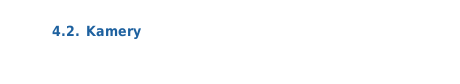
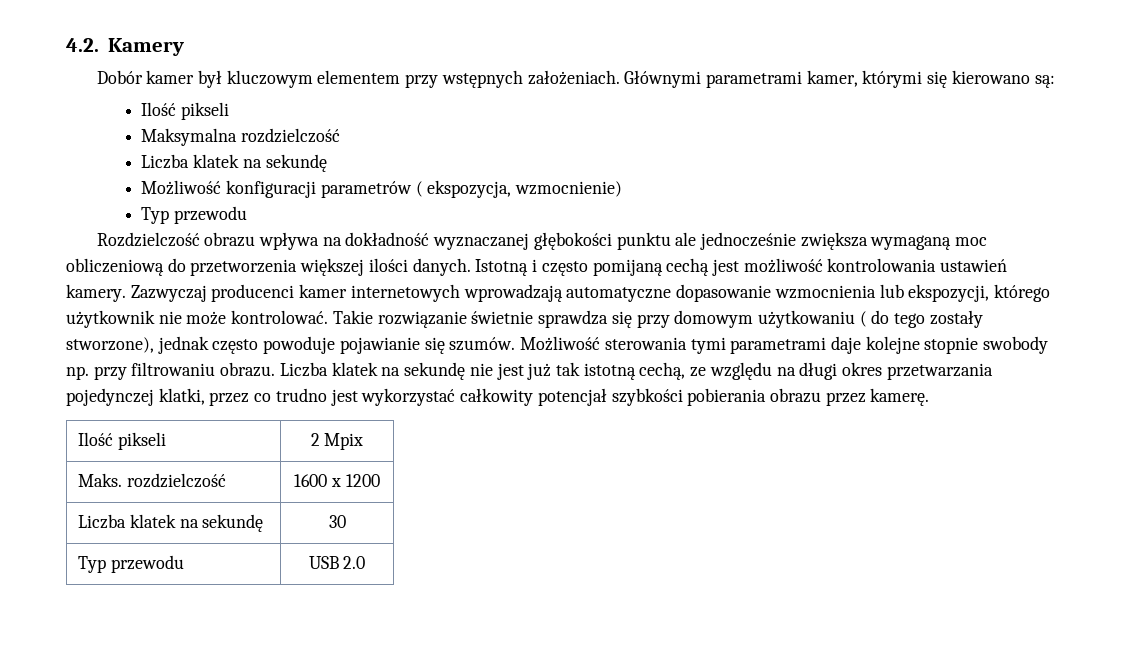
+ Dobór kamer był kluczowym elementem przy wstępnych założeniach. Głównymi parametrami kamer, którymi się kierowano są:
+ Ilość pikseli
+ Maksymalna rozdzielczość
+ Liczba klatek na sekundę
+ Możliwość konfiguracji parametrów ( ekspozycja, wzmocnienie)
+ Typ przewodu
+ Rozdzielczość obrazu wpływa na dokładność wyznaczanej głębokości punktu ale jednocześnie zwiększa wymaganą moc obliczeniową do przetworzenia większej ilości danych. Istotną i często pomijaną cechą jest możliwość kontrolowania ustawień kamery. Zazwyczaj producenci kamer internetowych wprowadzają automatyczne dopasowanie wzmocnienia lub ekspozycji, którego użytkownik nie może kontrolować. Takie rozwiązanie świetnie sprawdza się przy domowym użytkowaniu ( do tego zostały stworzone), jednak często powoduje pojawianie się szumów. Możliwość sterowania tymi parametrami daje kolejne stopnie swobody np. przy filtrowaniu obrazu. Liczba klatek na sekundę nie jest już tak istotną cechą, ze względu na długi okres przetwarzania pojedynczej klatki, przez co trudno jest wykorzystać całkowity potencjał szybkości pobierania obrazu przez kamerę.
+ Ilość pikseli | 2 Mpix
+ Maks. rozdzielczość | 1600 x 1200
+ Liczba klatek na sekundę | 30
+ Typ przewodu | USB 2.0

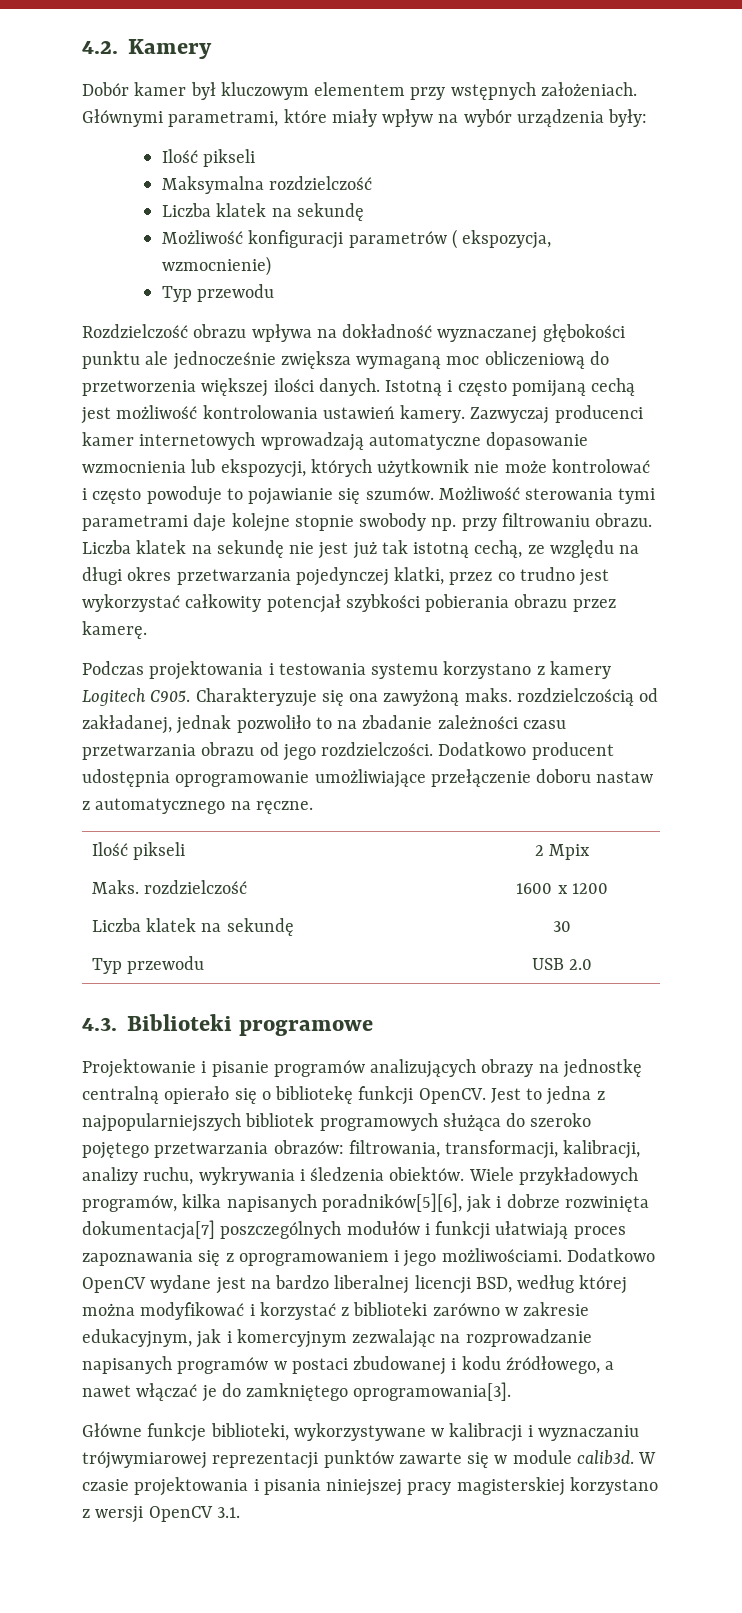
- Głównymi parametrami kamer, którymi się kierowano są:
+ Głównymi parametrami, które miały wpływ na wybór urządzenia były:
- Zazwyczaj producenci kamer internetowych wprowadzają automatyczne dopasowanie wzmocnienia lub ekspozycji, którego użytkownik nie może kontrolować. Takie rozwiązanie świetnie sprawdza się przy domowym użytkowaniu ( do tego zostały stworzone), jednak często powoduje pojawianie się szumów.
+ Zazwyczaj producenci kamer internetowych wprowadzają automatyczne dopasowanie wzmocnienia lub ekspozycji, których użytkownik nie może kontrolować i często powoduje to pojawianie się szumów.
+ Podczas projektowania i testowania systemu korzystano z kamery Logitech C905. Charakteryzuje się ona zawyżoną maks. rozdzielczością od zakładanej, jednak pozwoliło to na zbadanie zależności czasu przetwarzania obrazu od jego rozdzielczości. Dodatkowo producent udostępnia oprogramowanie umożliwiające przełączenie doboru nastaw z automatycznego na ręczne.
+ 4.3. Biblioteki programowe
+ Projektowanie i pisanie programów analizujących obrazy na jednostkę centralną opierało się o bibliotekę funkcji OpenCV. Jest to jedna z najpopularniejszych bibliotek programowych służąca do szeroko pojętego przetwarzania obrazów: filtrowania, transformacji, kalibracji, analizy ruchu, wykrywania i śledzenia obiektów. Wiele przykładowych programów, kilka napisanych poradników[5][6], jak i dobrze rozwinięta dokumentacja[7] poszczególnych modułów i funkcji ułatwiają proces zapoznawania się z oprogramowaniem i jego możliwościami. Dodatkowo OpenCV wydane jest na bardzo liberalnej licencji BSD, według której można modyfikować i korzystać z biblioteki zarówno w zakresie edukacyjnym, jak i komercyjnym zezwalając na rozprowadzanie napisanych programów w postaci zbudowanej i kodu źródłowego, a nawet włączać je do zamkniętego oprogramowania[3].
+ Główne funkcje biblioteki, wykorzystywane w kalibracji i wyznaczaniu trójwymiarowej reprezentacji punktów zawarte się w module calib3d. W czasie projektowania i pisania niniejszej pracy magisterskiej korzystano z wersji OpenCV 3.1.

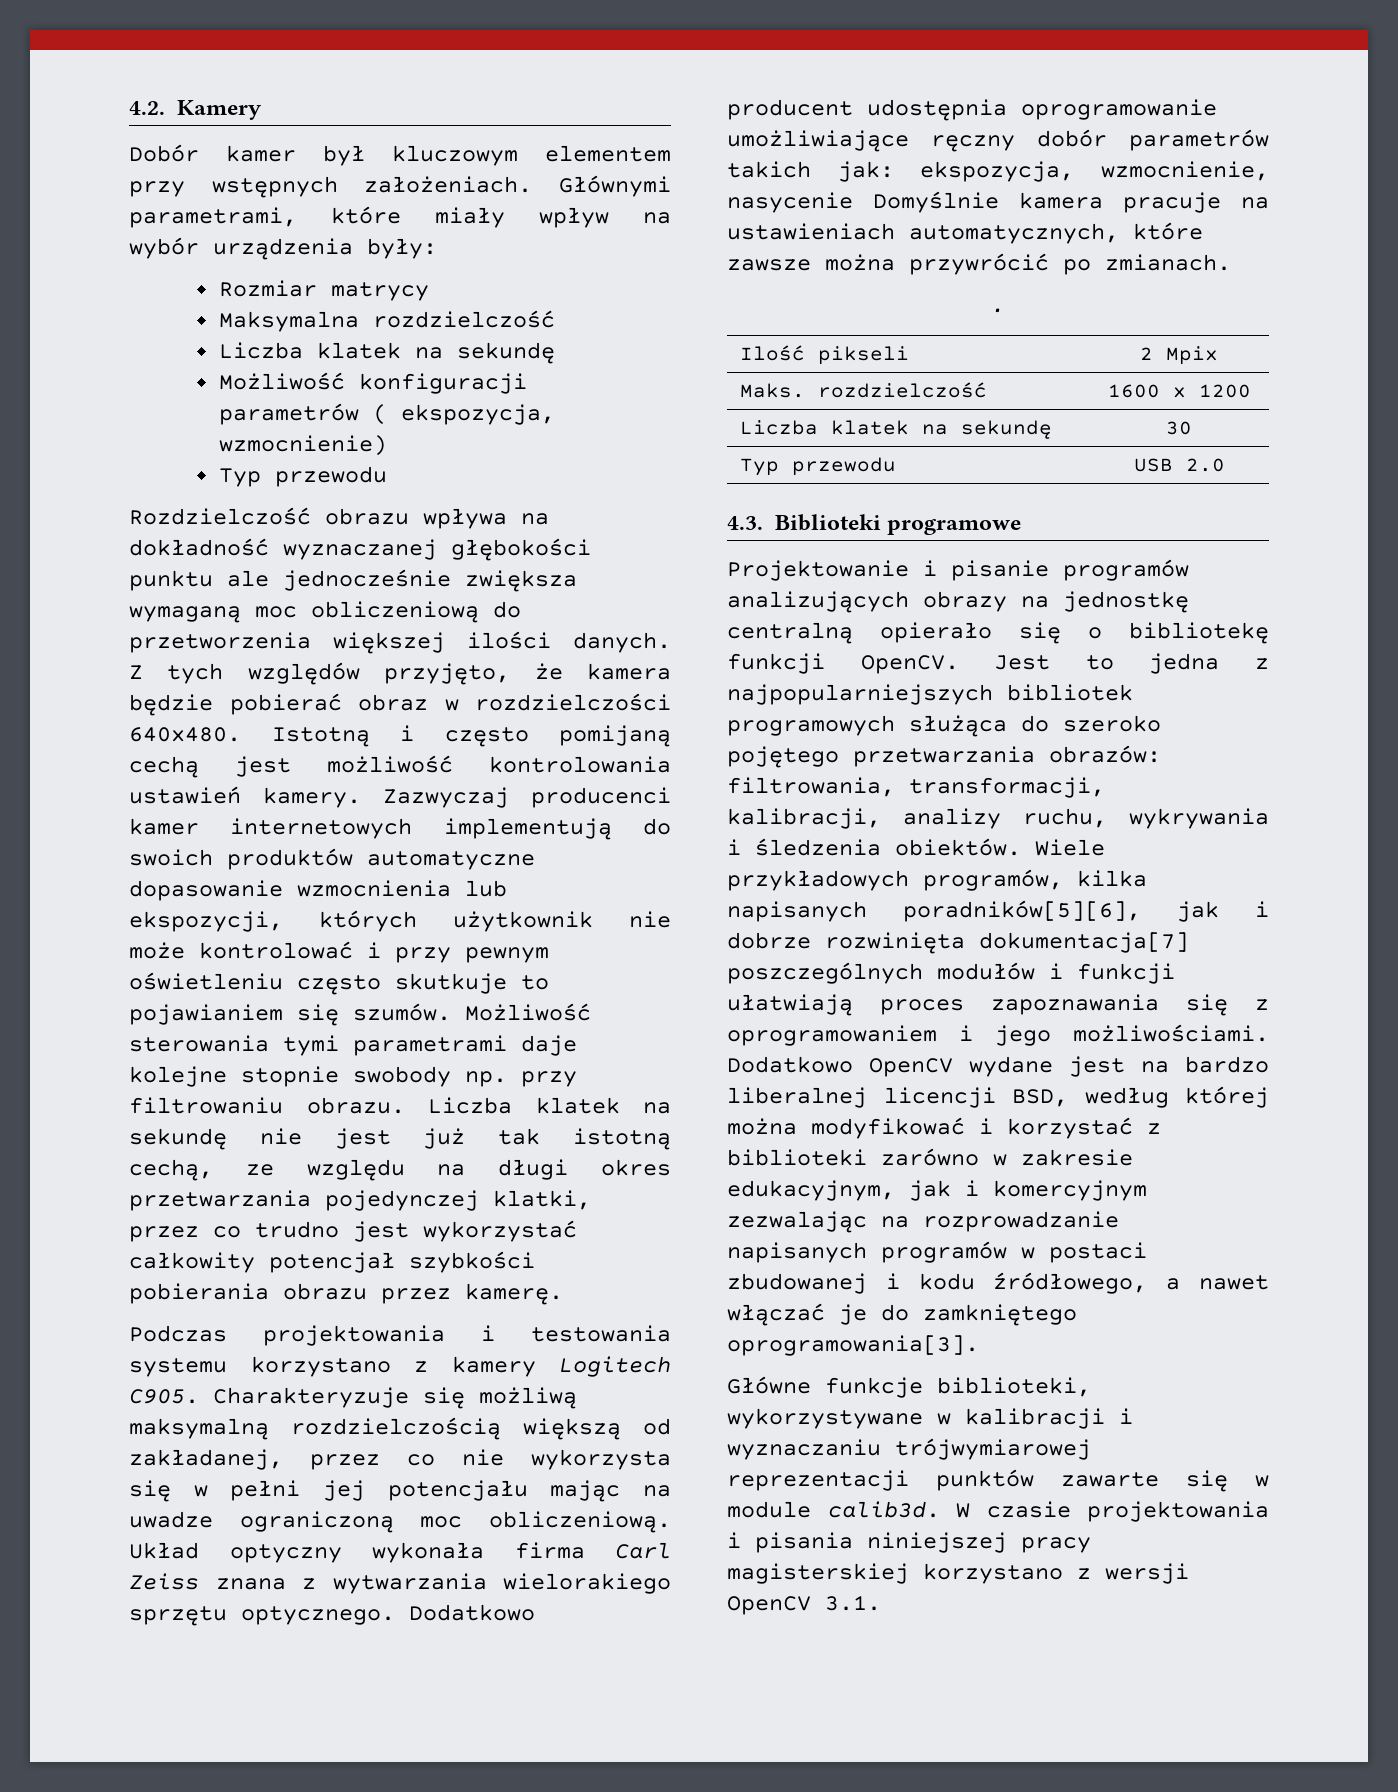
  Głównymi parametrami, które miały wpływ na wybór urządzenia były:
- Ilość pikseli
+ Rozmiar matrycy
+ Z tych względów przyjęto, że kamera będzie pobierać obraz w rozdzielczości 640x480.
- Zazwyczaj producenci kamer internetowych wprowadzają automatyczne dopasowanie wzmocnienia lub ekspozycji, których użytkownik nie może kontrolować i często powoduje to pojawianie się szumów.
+ Zazwyczaj producenci kamer internetowych implementują do swoich produktów automatyczne dopasowanie wzmocnienia lub ekspozycji, których użytkownik nie może kontrolować i przy pewnym oświetleniu często skutkuje to pojawianiem się szumów.
- Charakteryzuje się ona zawyżoną maks. rozdzielczością od zakładanej, jednak pozwoliło to na zbadanie zależności czasu przetwarzania obrazu od jego rozdzielczości.
+ Charakteryzuje się możliwą maksymalną rozdzielczością większą od zakładanej, przez co nie wykorzysta się w pełni jej potencjału mając na uwadze ograniczoną moc obliczeniową. Układ optyczny wykonała firma Carl Zeiss znana z wytwarzania wielorakiego sprzętu optycznego.
- Dodatkowo producent udostępnia oprogramowanie umożliwiające przełączenie doboru nastaw z automatycznego na ręczne.
+ Dodatkowo producent udostępnia oprogramowanie umożliwiające ręczny dobór parametrów takich jak: ekspozycja, wzmocnienie, nasycenie Domyślnie kamera pracuje na ustawieniach automatycznych, które zawsze można przywrócić po zmianach.
+ .

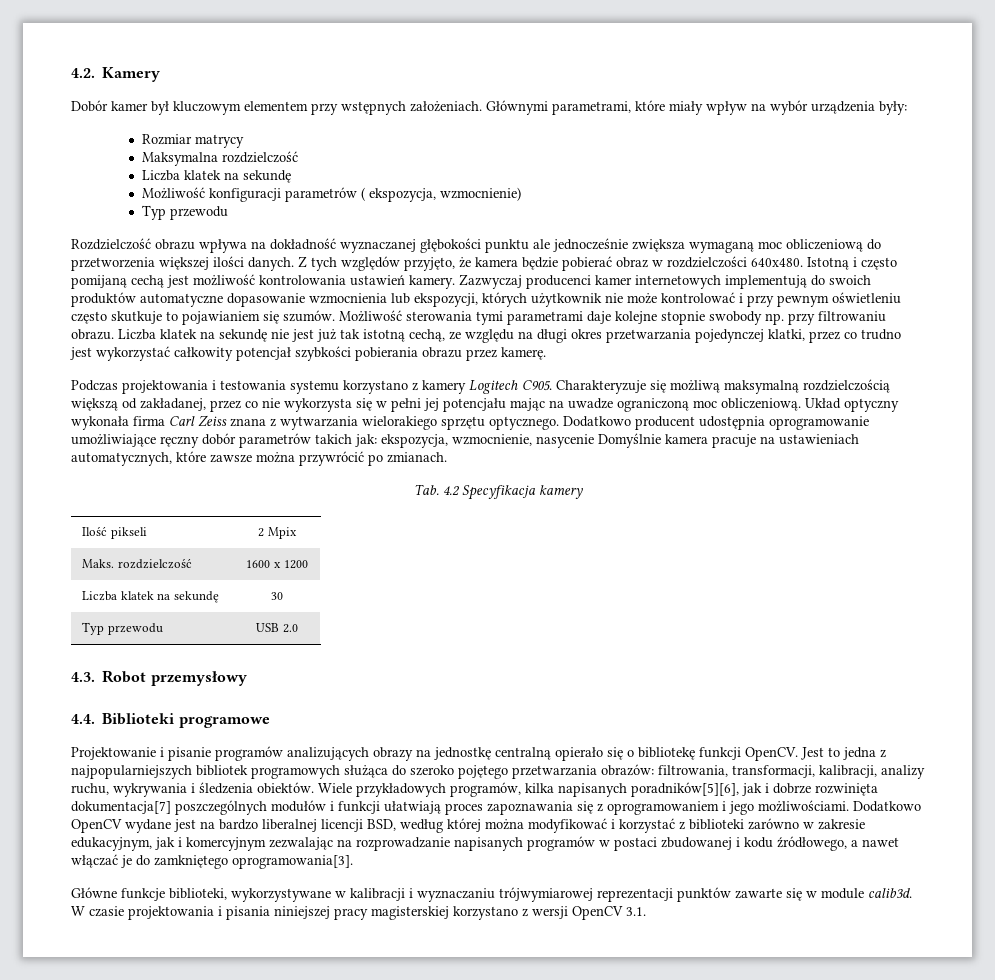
- .
+ Tab. 4.2 Specyfikacja kamery
- 4.3. Biblioteki programowe
+ 4.3. Robot przemysłowy
+ 4.4. Biblioteki programowe

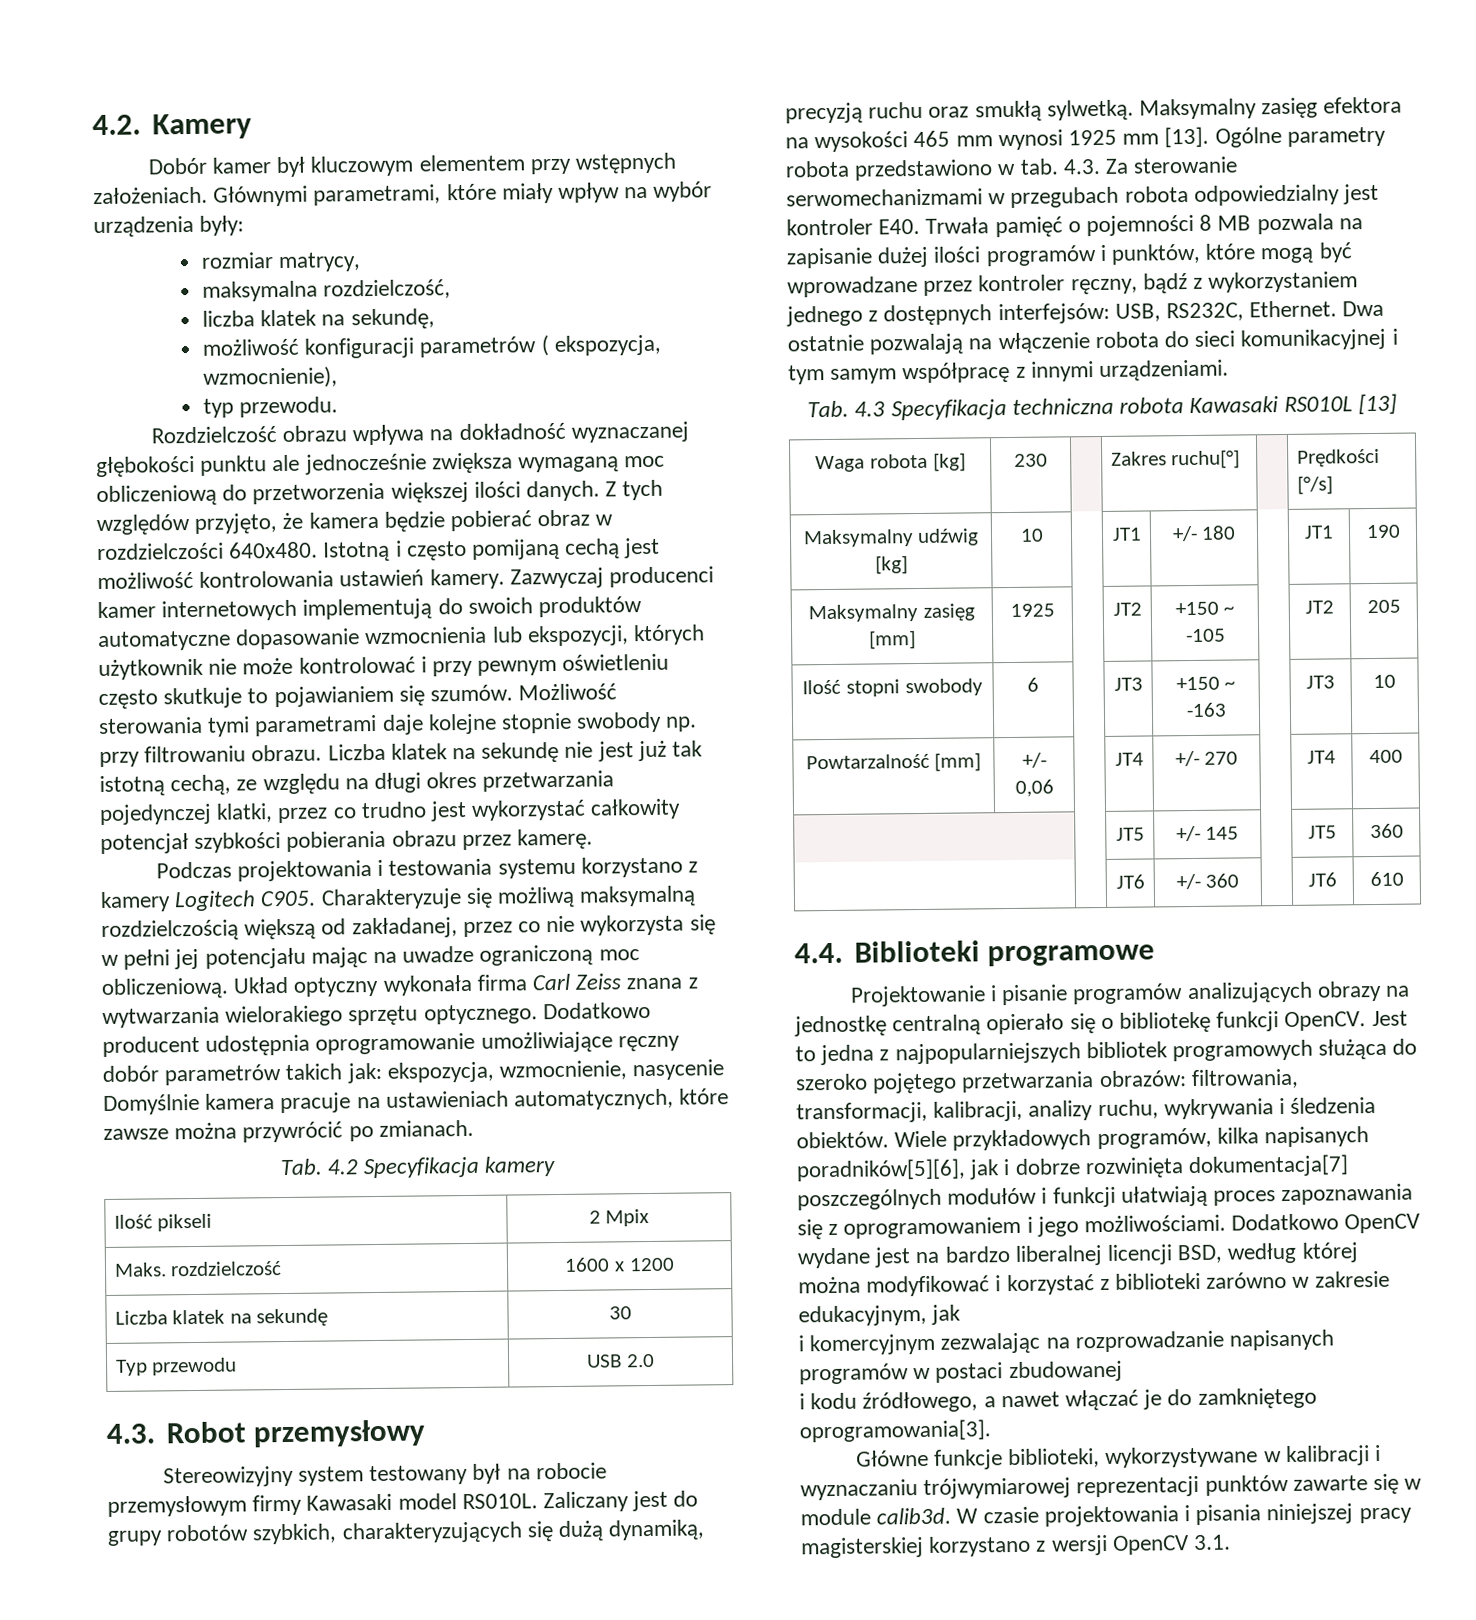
- Rozmiar matrycy
- Maksymalna rozdzielczość
- Liczba klatek na sekundę
- Możliwość konfiguracji parametrów ( ekspozycja, wzmocnienie)
- Typ przewodu
+ rozmiar matrycy,
+ maksymalna rozdzielczość,
+ liczba klatek na sekundę,
+ możliwość konfiguracji parametrów ( ekspozycja, wzmocnienie),
+ typ przewodu.
+ Stereowizyjny system testowany był na robocie przemysłowym firmy Kawasaki model RS010L. Zaliczany jest do grupy robotów szybkich, charakteryzujących się dużą dynamiką, precyzją ruchu oraz smukłą sylwetką. Maksymalny zasięg efektora na wysokości 465 mm wynosi 1925 mm [13]. Ogólne parametry robota przedstawiono w tab. 4.3. Za sterowanie serwomechanizmami w przegubach robota odpowiedzialny jest kontroler E40. Trwała pamięć o pojemności 8 MB pozwala na zapisanie dużej ilości programów i punktów, które mogą być wprowadzane przez kontroler ręczny, bądź z wykorzystaniem jednego z dostępnych interfejsów: USB, RS232C, Ethernet. Dwa ostatnie pozwalają na włączenie robota do sieci komunikacyjnej i tym samym współpracę z innymi urządzeniami.
+ Tab. 4.3 Specyfikacja techniczna robota Kawasaki RS010L [13]
+ Waga robota [kg] | 230 | | Zakres ruchu[°] | | Prędkości [°/s]
+ Maksymalny udźwig [kg] | 10 | | JT1 | +/- 180 | | JT1 | 190
+ Maksymalny zasięg [mm] | 1925 | | JT2 | +150 ~ -105 | | JT2 | 205
+ Ilość stopni swobody | 6 | | JT3 | +150 ~ -163 | | JT3 | 10
+ Powtarzalność [mm] | +/- 0,06 | | JT4 | +/- 270 | | JT4 | 400
+ | | JT5 | +/- 145 | | JT5 | 360
+ | | JT6 | +/- 360 | | JT6 | 610
- Dodatkowo OpenCV wydane jest na bardzo liberalnej licencji BSD, według której można modyfikować i korzystać z biblioteki zarówno w zakresie edukacyjnym, jak i komercyjnym zezwalając na rozprowadzanie napisanych programów w postaci zbudowanej i kodu źródłowego, a nawet włączać je do zamkniętego oprogramowania[3].
+ Dodatkowo OpenCV wydane jest na bardzo liberalnej licencji BSD, według której można modyfikować i korzystać z biblioteki zarówno w zakresie edukacyjnym, jak
+ i komercyjnym zezwalając na rozprowadzanie napisanych programów w postaci zbudowanej
+ i kodu źródłowego, a nawet włączać je do zamkniętego oprogramowania[3].

